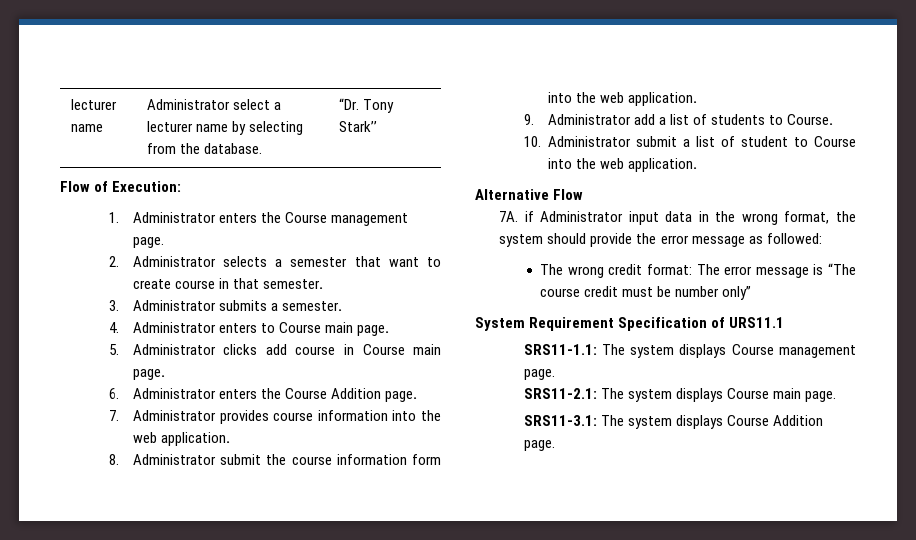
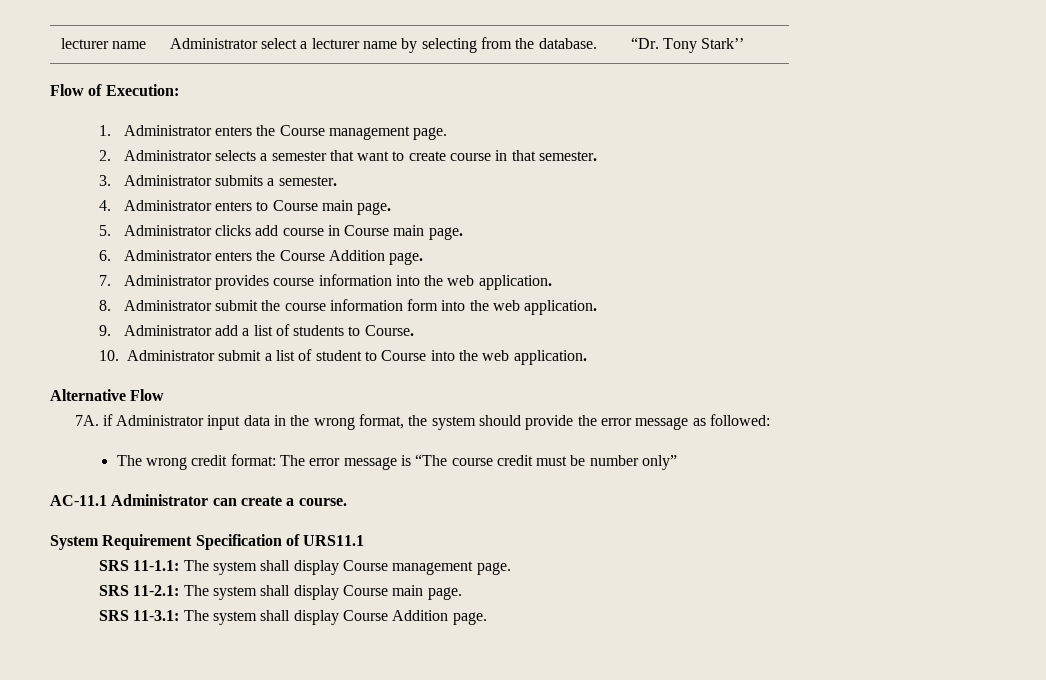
+ AC-11.1 Administrator can create a course.
- SRS11-1.1: The system displays Course management page.
- SRS11-2.1: The system displays Course main page.
- SRS11-3.1: The system displays Course Addition page.
+ SRS 11-1.1: The system shall display Course management page.
+ SRS 11-2.1: The system shall display Course main page.
+ SRS 11-3.1: The system shall display Course Addition page.

